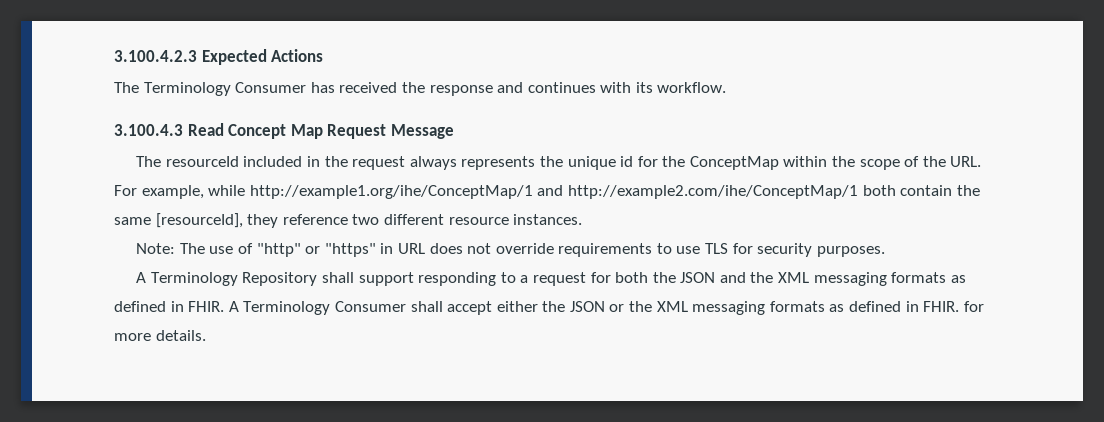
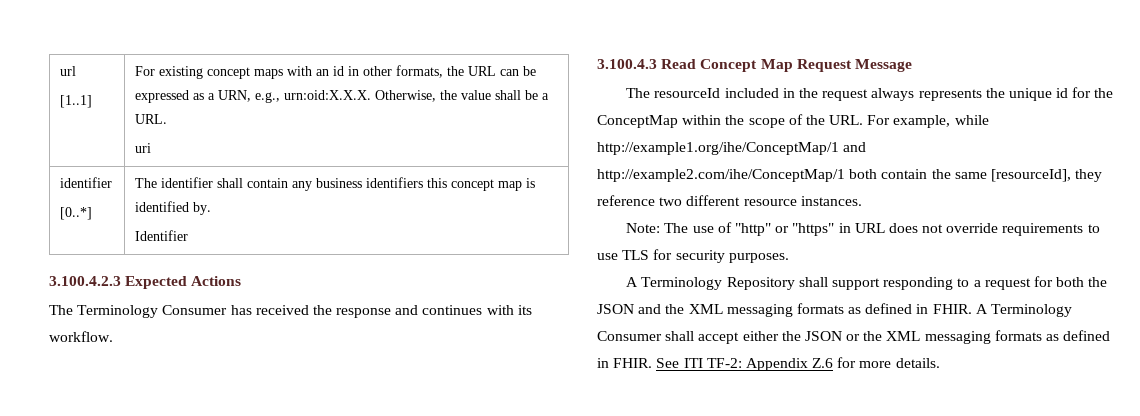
+ url
+ [1..1] | For existing concept maps with an id in other formats, the URL can be expressed as a URN, e.g., urn:oid:X.X.X. Otherwise, the value shall be a URL.
+ uri
+ identifier
+ [0..*] | The identifier shall contain any business identifiers this concept map is identified by.
+ Identifier
- A Terminology Consumer shall accept either the JSON or the XML messaging formats as defined in FHIR. for more details.
+ A Terminology Consumer shall accept either the JSON or the XML messaging formats as defined in FHIR. See ITI TF-2: Appendix Z.6 for more details.

